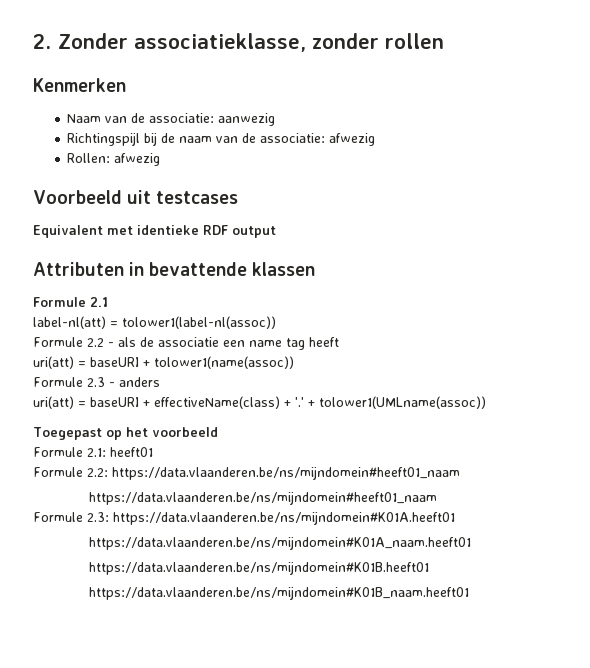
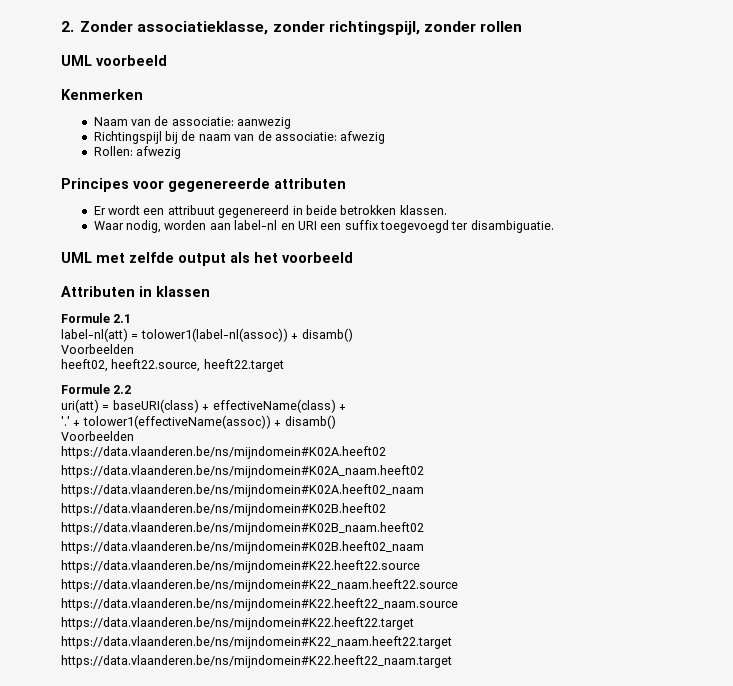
- 2. Zonder associatieklasse, zonder rollen
+ 2. Zonder associatieklasse, zonder richtingspijl, zonder rollen
+ UML voorbeeld
- Voorbeeld uit testcases
- Equivalent met identieke RDF output
+ Principes voor gegenereerde attributen
+ Er wordt een attribuut gegenereerd in beide betrokken klassen.
+ Waar nodig, worden aan label-nl en URI een suffix toegevoegd ter disambiguatie.
+ UML met zelfde output als het voorbeeld
- Attributen in bevattende klassen
+ Attributen in klassen
- label-nl(att) = tolower1(label-nl(assoc))
- Formule 2.2 - als de associatie een name tag heeft
- uri(att) = baseURI + tolower1(name(assoc))
- Formule 2.3 - anders
- uri(att) = baseURI + effectiveName(class) + '.'
+ label-nl(att) = tolower1(label-nl(assoc)) + disamb()
+ Voorbeelden
+ heeft02, heeft22.source, heeft22.target
+ Formule 2.2
+ uri(att) = baseURI(class) + effectiveName(class) +
+ '.'
- + tolower1(UMLname(assoc))
- Toegepast op het voorbeeld
- Formule 2.1: heeft01
- Formule 2.2: https://data.vlaanderen.be/ns/mijndomein#heeft01_naam
- https://data.vlaanderen.be/ns/mijndomein#heeft01_naam
- Formule 2.3: https://data.vlaanderen.be/ns/mijndomein#K01A.heeft01
- https://data.vlaanderen.be/ns/mijndomein#K01A_naam.heeft01
- https://data.vlaanderen.be/ns/mijndomein#K01B.heeft01
- https://data.vlaanderen.be/ns/mijndomein#K01B_naam.heeft01
+ + tolower1(effectiveName(assoc)) + disamb()
+ Voorbeelden
+ https://data.vlaanderen.be/ns/mijndomein#K02A.heeft02
+ https://data.vlaanderen.be/ns/mijndomein#K02A_naam.heeft02
+ https://data.vlaanderen.be/ns/mijndomein#K02A.heeft02_naam
+ https://data.vlaanderen.be/ns/mijndomein#K02B.heeft02
+ https://data.vlaanderen.be/ns/mijndomein#K02B_naam.heeft02
+ https://data.vlaanderen.be/ns/mijndomein#K02B.heeft02_naam
+ https://data.vlaanderen.be/ns/mijndomein#K22.heeft22.source
+ https://data.vlaanderen.be/ns/mijndomein#K22_naam.heeft22.source
+ https://data.vlaanderen.be/ns/mijndomein#K22.heeft22_naam.source
+ https://data.vlaanderen.be/ns/mijndomein#K22.heeft22.target
+ https://data.vlaanderen.be/ns/mijndomein#K22_naam.heeft22.target
+ https://data.vlaanderen.be/ns/mijndomein#K22.heeft22_naam.target

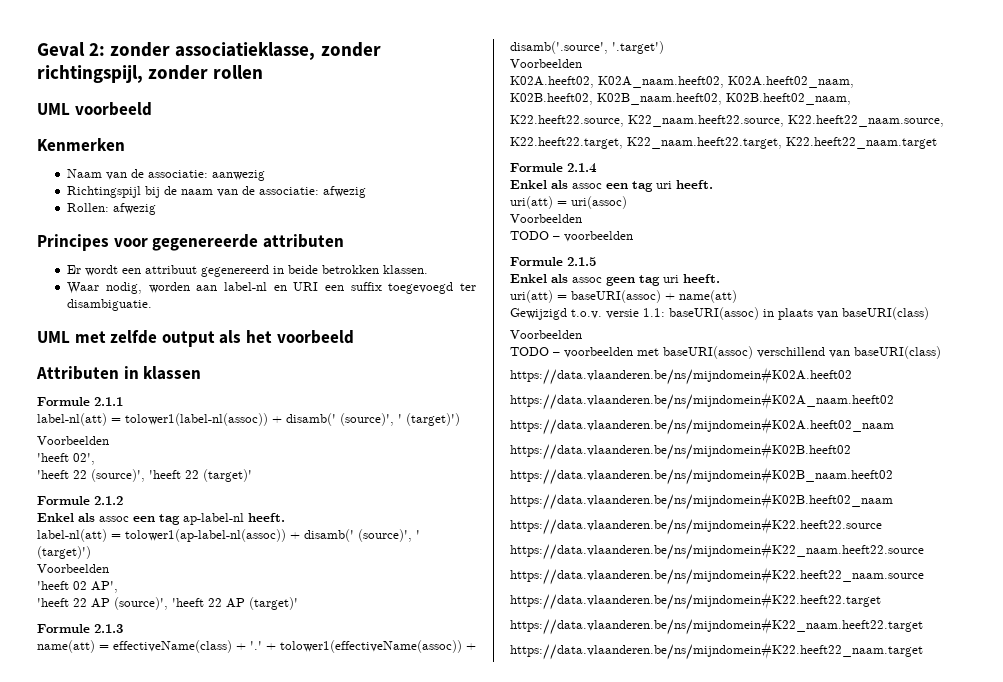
- 2. Zonder associatieklasse, zonder richtingspijl, zonder rollen
+ Geval 2: zonder associatieklasse, zonder richtingspijl, zonder rollen
- Formule 2.1
+ Formule 2.1.1
- label-nl(att) = tolower1(label-nl(assoc)) + disamb()
+ label-nl(att) = tolower1(label-nl(assoc)) + disamb(' (source)', ' (target)')
  Voorbeelden
- heeft02, heeft22.source, heeft22.target
- Formule 2.2
- uri(att) = baseURI(class) + effectiveName(class) +
- '.'
+ 'heeft 02',
+ 'heeft 22 (source)', 'heeft 22 (target)'
+ Formule 2.1.2
+ Enkel als assoc een tag ap-label-nl heeft.
+ label-nl(att) = tolower1(ap-label-nl(assoc)) + disamb(' (source)', ' (target)')
+ Voorbeelden
+ 'heeft 02 AP',
+ 'heeft 22 AP (source)', 'heeft 22 AP (target)'
+ Formule 2.1.3
+ name(att) = effectiveName(class) + '.'
- + tolower1(effectiveName(assoc)) + disamb()
+ + tolower1(effectiveName(assoc)) + disamb('.source', '.target')
  Voorbeelden
+ K02A.heeft02, K02A_naam.heeft02, K02A.heeft02_naam,
+ K02B.heeft02, K02B_naam.heeft02, K02B.heeft02_naam,
+ K22.heeft22.source, K22_naam.heeft22.source, K22.heeft22_naam.source,
+ K22.heeft22.target, K22_naam.heeft22.target, K22.heeft22_naam.target
+ Formule 2.1.4
+ Enkel als assoc een tag uri heeft.
+ uri(att) = uri(assoc)
+ Voorbeelden
+ TODO – voorbeelden
+ Formule 2.1.5
+ Enkel als assoc geen tag uri heeft.
+ uri(att) = baseURI(assoc) + name(att)
+ Gewijzigd t.o.v. versie 1.1: baseURI(assoc) in plaats van baseURI(class)
+ Voorbeelden
+ TODO – voorbeelden met baseURI(assoc) verschillend van baseURI(class)

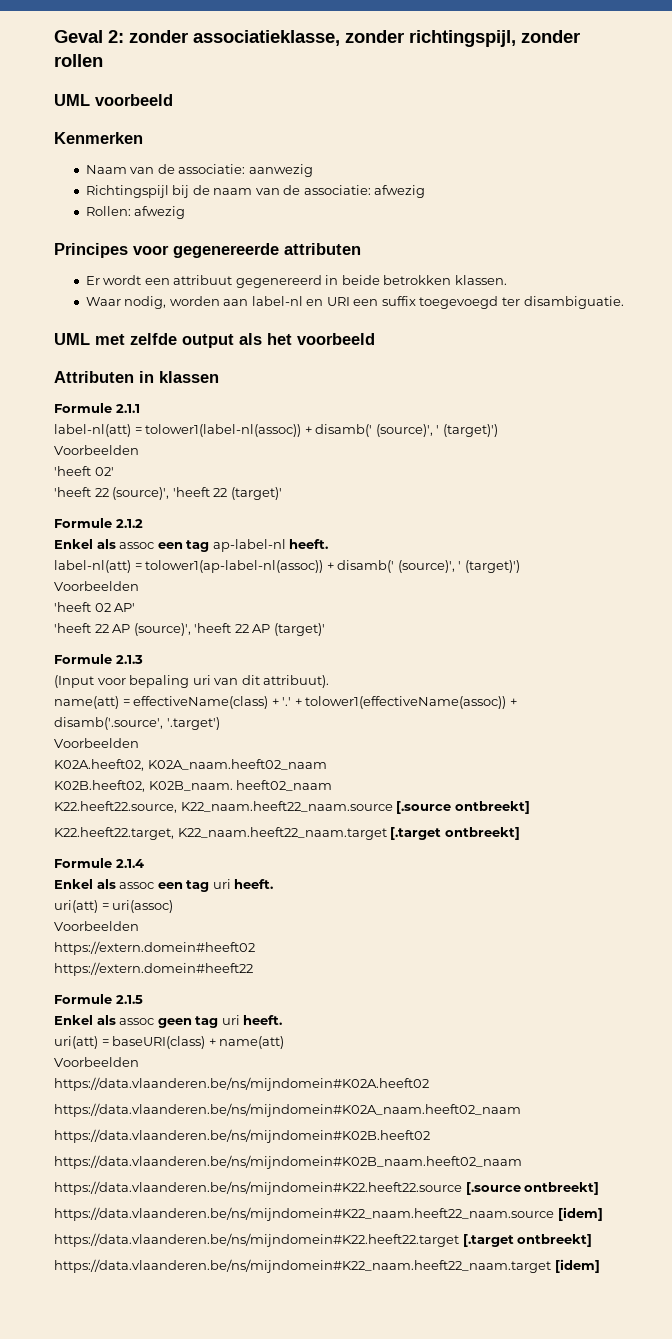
- 'heeft 02',
+ 'heeft 02'
- 'heeft 02 AP',
+ 'heeft 02 AP'
+ (Input voor bepaling uri van dit attribuut).
- K02A.heeft02, K02A_naam.heeft02, K02A.heeft02_naam,
+ K02A.heeft02, K02A_naam.heeft02_naam
- K02B.heeft02, K02B_naam.heeft02, K02B.heeft02_naam,
+ K02B.heeft02, K02B_naam. heeft02_naam
- K22.heeft22.source, K22_naam.heeft22.source, K22.heeft22_naam.source,
- K22.heeft22.target, K22_naam.heeft22.target, K22.heeft22_naam.target
+ K22.heeft22.source, K22_naam.heeft22_naam.source [.source ontbreekt]
+ K22.heeft22.target, K22_naam.heeft22_naam.target [.target ontbreekt]
  uri(att) = uri(assoc)
  Voorbeelden
- TODO – voorbeelden
+ https://extern.domein#heeft02
+ https://extern.domein#heeft22
- uri(att) = baseURI(assoc) + name(att)
- Gewijzigd t.o.v. versie 1.1: baseURI(assoc) in plaats van baseURI(class)
+ uri(att) = baseURI(class) + name(att)
  Voorbeelden
- TODO – voorbeelden met baseURI(assoc) verschillend van baseURI(class)
- https://data.vlaanderen.be/ns/mijndomein#K02A_naam.heeft02
- https://data.vlaanderen.be/ns/mijndomein#K02A.heeft02_naam
+ https://data.vlaanderen.be/ns/mijndomein#K02A_naam.heeft02_naam
- https://data.vlaanderen.be/ns/mijndomein#K02B_naam.heeft02
- https://data.vlaanderen.be/ns/mijndomein#K02B.heeft02_naam
+ https://data.vlaanderen.be/ns/mijndomein#K02B_naam.heeft02_naam
- https://data.vlaanderen.be/ns/mijndomein#K22.heeft22.source
- https://data.vlaanderen.be/ns/mijndomein#K22_naam.heeft22.source
- https://data.vlaanderen.be/ns/mijndomein#K22.heeft22_naam.source
- https://data.vlaanderen.be/ns/mijndomein#K22.heeft22.target
- https://data.vlaanderen.be/ns/mijndomein#K22_naam.heeft22.target
- https://data.vlaanderen.be/ns/mijndomein#K22.heeft22_naam.target
+ https://data.vlaanderen.be/ns/mijndomein#K22.heeft22.source [.source ontbreekt]
+ https://data.vlaanderen.be/ns/mijndomein#K22_naam.heeft22_naam.source [idem]
+ https://data.vlaanderen.be/ns/mijndomein#K22.heeft22.target [.target ontbreekt]
+ https://data.vlaanderen.be/ns/mijndomein#K22_naam.heeft22_naam.target [idem]

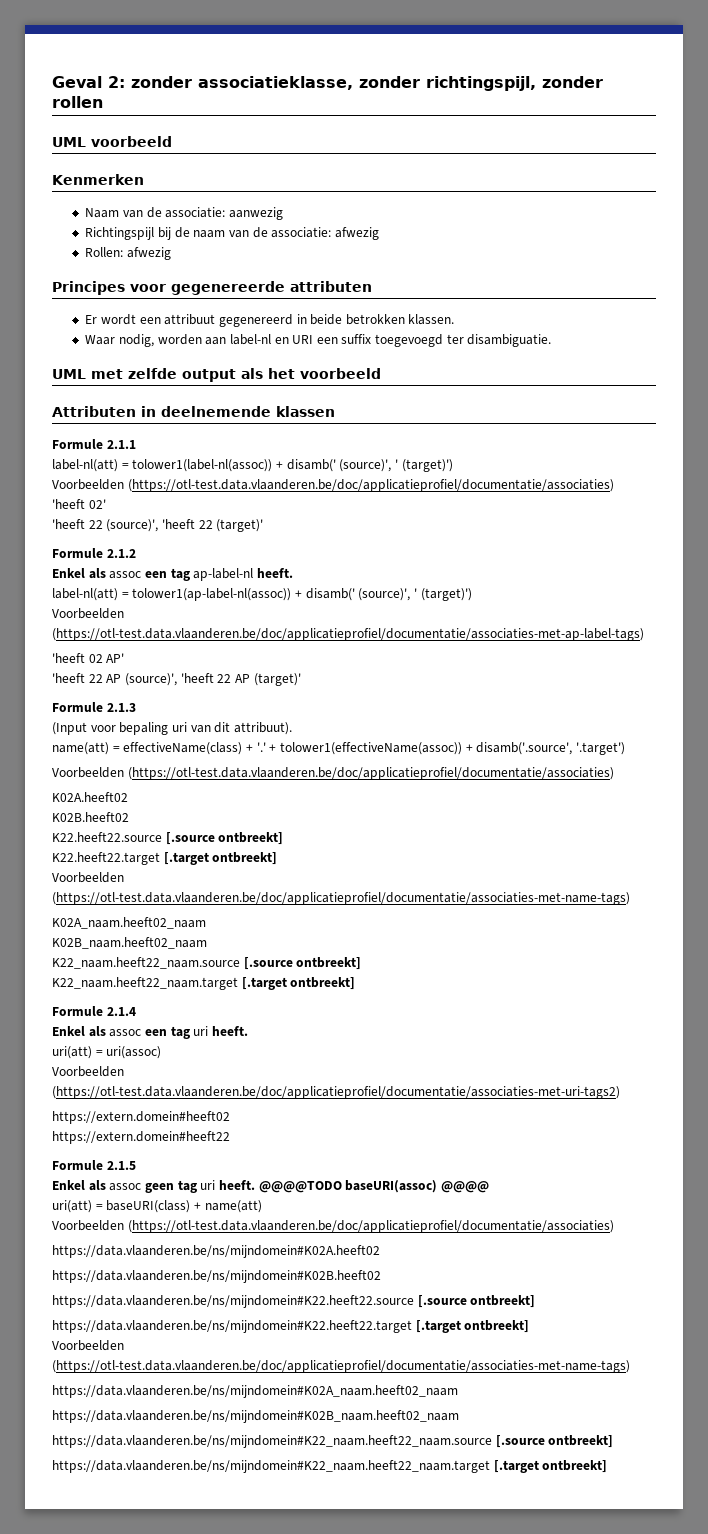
- Attributen in klassen
+ Attributen in deelnemende klassen
  label-nl(att) = tolower1(label-nl(assoc)) + disamb(' (source)', ' (target)')
- Voorbeelden
+ Voorbeelden (https://otl-test.data.vlaanderen.be/doc/applicatieprofiel/documentatie/associaties)
  label-nl(att) = tolower1(ap-label-nl(assoc)) + disamb(' (source)', ' (target)')
- Voorbeelden
+ Voorbeelden (https://otl-test.data.vlaanderen.be/doc/applicatieprofiel/documentatie/associaties-met-ap-label-tags)
  + tolower1(effectiveName(assoc)) + disamb('.source', '.target')
- Voorbeelden
- K02A.heeft02, K02A_naam.heeft02_naam
- K02B.heeft02, K02B_naam. heeft02_naam
- K22.heeft22.source, K22_naam.heeft22_naam.source [.source ontbreekt]
+ Voorbeelden (https://otl-test.data.vlaanderen.be/doc/applicatieprofiel/documentatie/associaties)
+ K02A.heeft02
+ K02B.heeft02
+ K22.heeft22.source [.source ontbreekt]
+ K22.heeft22.target [.target ontbreekt]
+ Voorbeelden (https://otl-test.data.vlaanderen.be/doc/applicatieprofiel/documentatie/associaties-met-name-tags)
+ K02A_naam.heeft02_naam
+ K02B_naam.heeft02_naam
+ K22_naam.heeft22_naam.source [.source ontbreekt]
- K22.heeft22.target, K22_naam.heeft22_naam.target [.target ontbreekt]
+ K22_naam.heeft22_naam.target [.target ontbreekt]
  uri(att) = uri(assoc)
- Voorbeelden
+ Voorbeelden (https://otl-test.data.vlaanderen.be/doc/applicatieprofiel/documentatie/associaties-met-uri-tags2)
+ @@@@TODO baseURI(assoc) @@@@
  uri(att) = baseURI(class) + name(att)
- Voorbeelden
+ Voorbeelden (https://otl-test.data.vlaanderen.be/doc/applicatieprofiel/documentatie/associaties)
- https://data.vlaanderen.be/ns/mijndomein#K02A_naam.heeft02_naam
- https://data.vlaanderen.be/ns/mijndomein#K02B_naam.heeft02_naam
- https://data.vlaanderen.be/ns/mijndomein#K22_naam.heeft22_naam.source [idem]
  https://data.vlaanderen.be/ns/mijndomein#K22.heeft22.target [.target ontbreekt]
+ Voorbeelden (https://otl-test.data.vlaanderen.be/doc/applicatieprofiel/documentatie/associaties-met-name-tags)
+ https://data.vlaanderen.be/ns/mijndomein#K02A_naam.heeft02_naam
+ https://data.vlaanderen.be/ns/mijndomein#K02B_naam.heeft02_naam
+ https://data.vlaanderen.be/ns/mijndomein#K22_naam.heeft22_naam.source [.source ontbreekt]
- https://data.vlaanderen.be/ns/mijndomein#K22_naam.heeft22_naam.target [idem]
+ https://data.vlaanderen.be/ns/mijndomein#K22_naam.heeft22_naam.target [.target ontbreekt]

